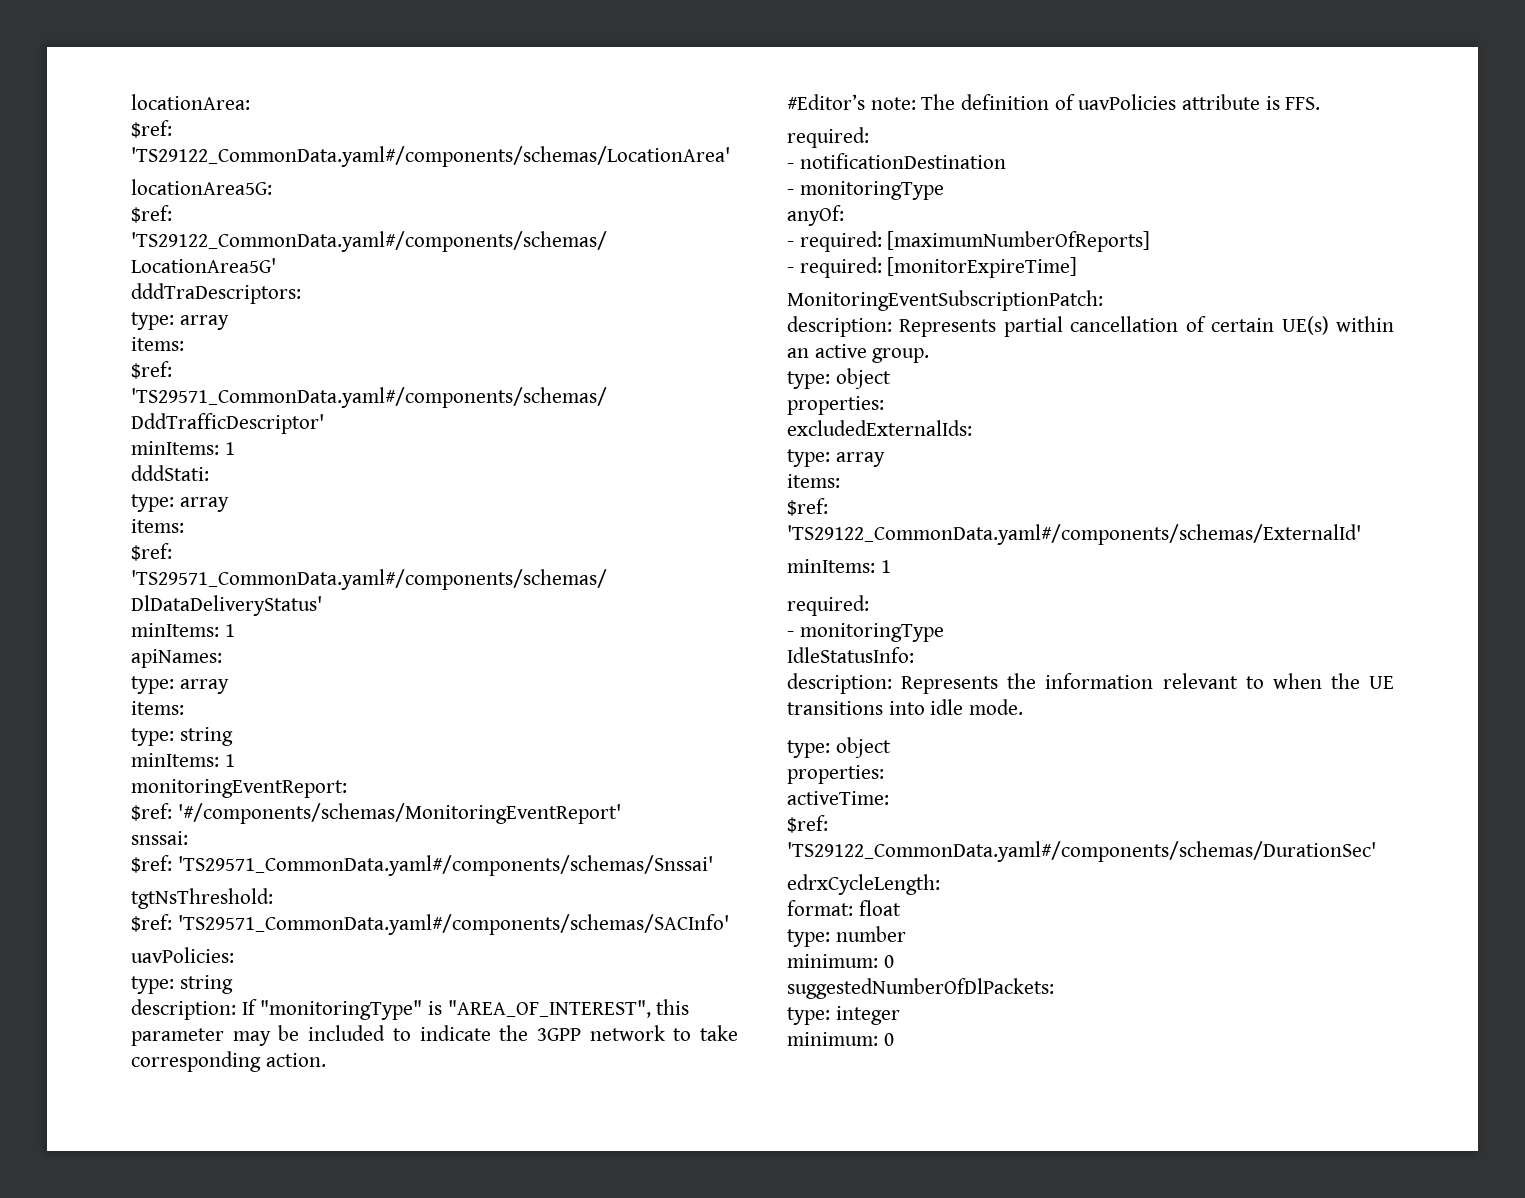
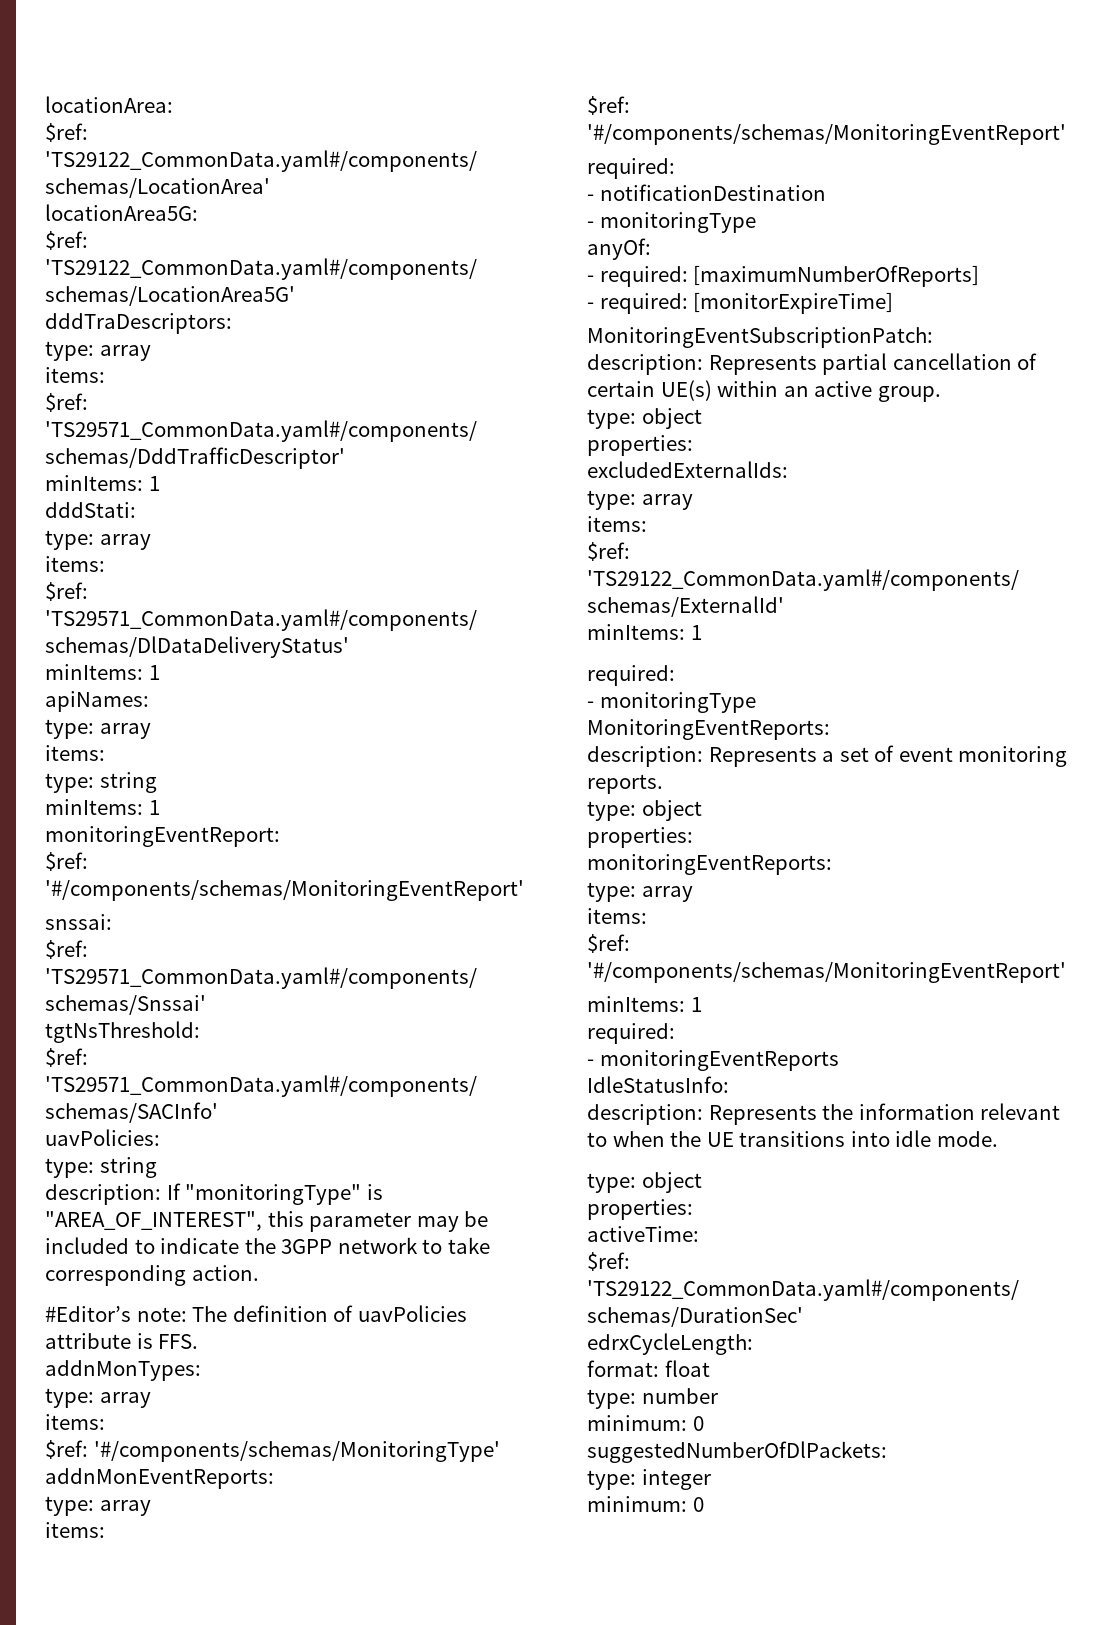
+ addnMonTypes:
+ type: array
+ items:
+ $ref: '#/components/schemas/MonitoringType' addnMonEventReports:
+ type: array
+ items:
+ $ref: '#/components/schemas/MonitoringEventReport'
+ MonitoringEventReports:
+ description: Represents a set of event monitoring reports.
+ type: object
+ properties:
+ monitoringEventReports:
+ type: array
+ items:
+ $ref: '#/components/schemas/MonitoringEventReport'
+ minItems: 1
+ required:
+ - monitoringEventReports

